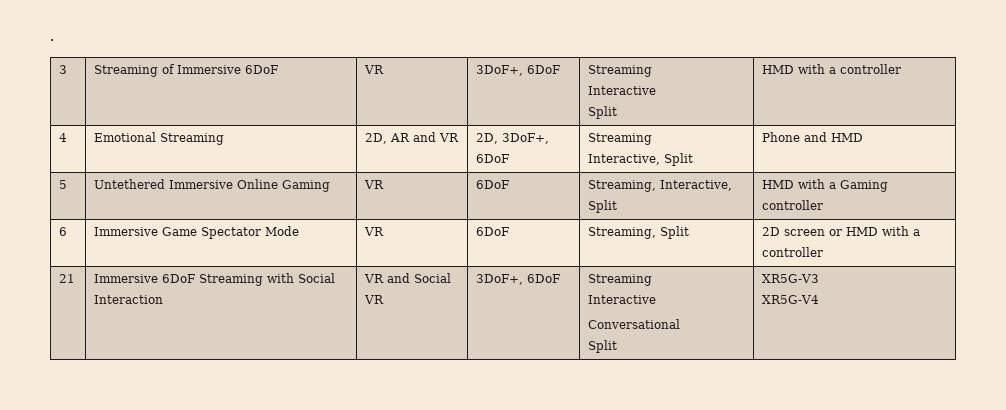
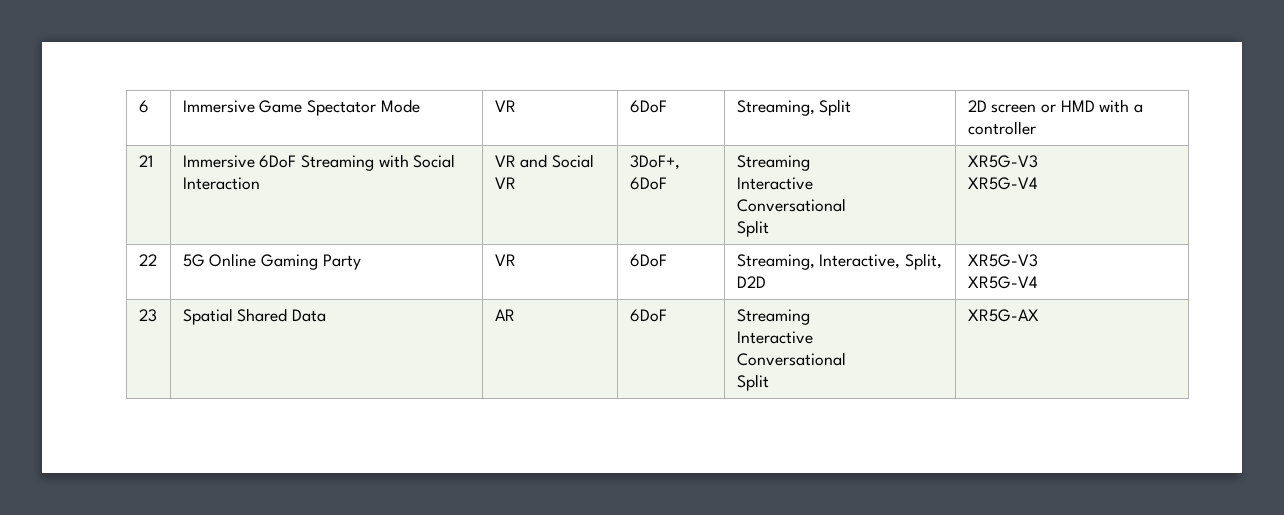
- .
- 3 | Streaming of Immersive 6DoF | VR | 3DoF+, 6DoF | Streaming
- Interactive
- Split | HMD with a controller
- 4 | Emotional Streaming | 2D, AR and VR | 2D, 3DoF+, 6DoF | Streaming
- Interactive, Split | Phone and HMD
- 5 | Untethered Immersive Online Gaming | VR | 6DoF | Streaming, Interactive, Split | HMD with a Gaming controller
+ 22 | 5G Online Gaming Party | VR | 6DoF | Streaming, Interactive, Split, D2D | XR5G-V3
+ XR5G-V4
+ 23 | Spatial Shared Data | AR | 6DoF | Streaming
+ Interactive
+ Conversational
+ Split | XR5G-AX

